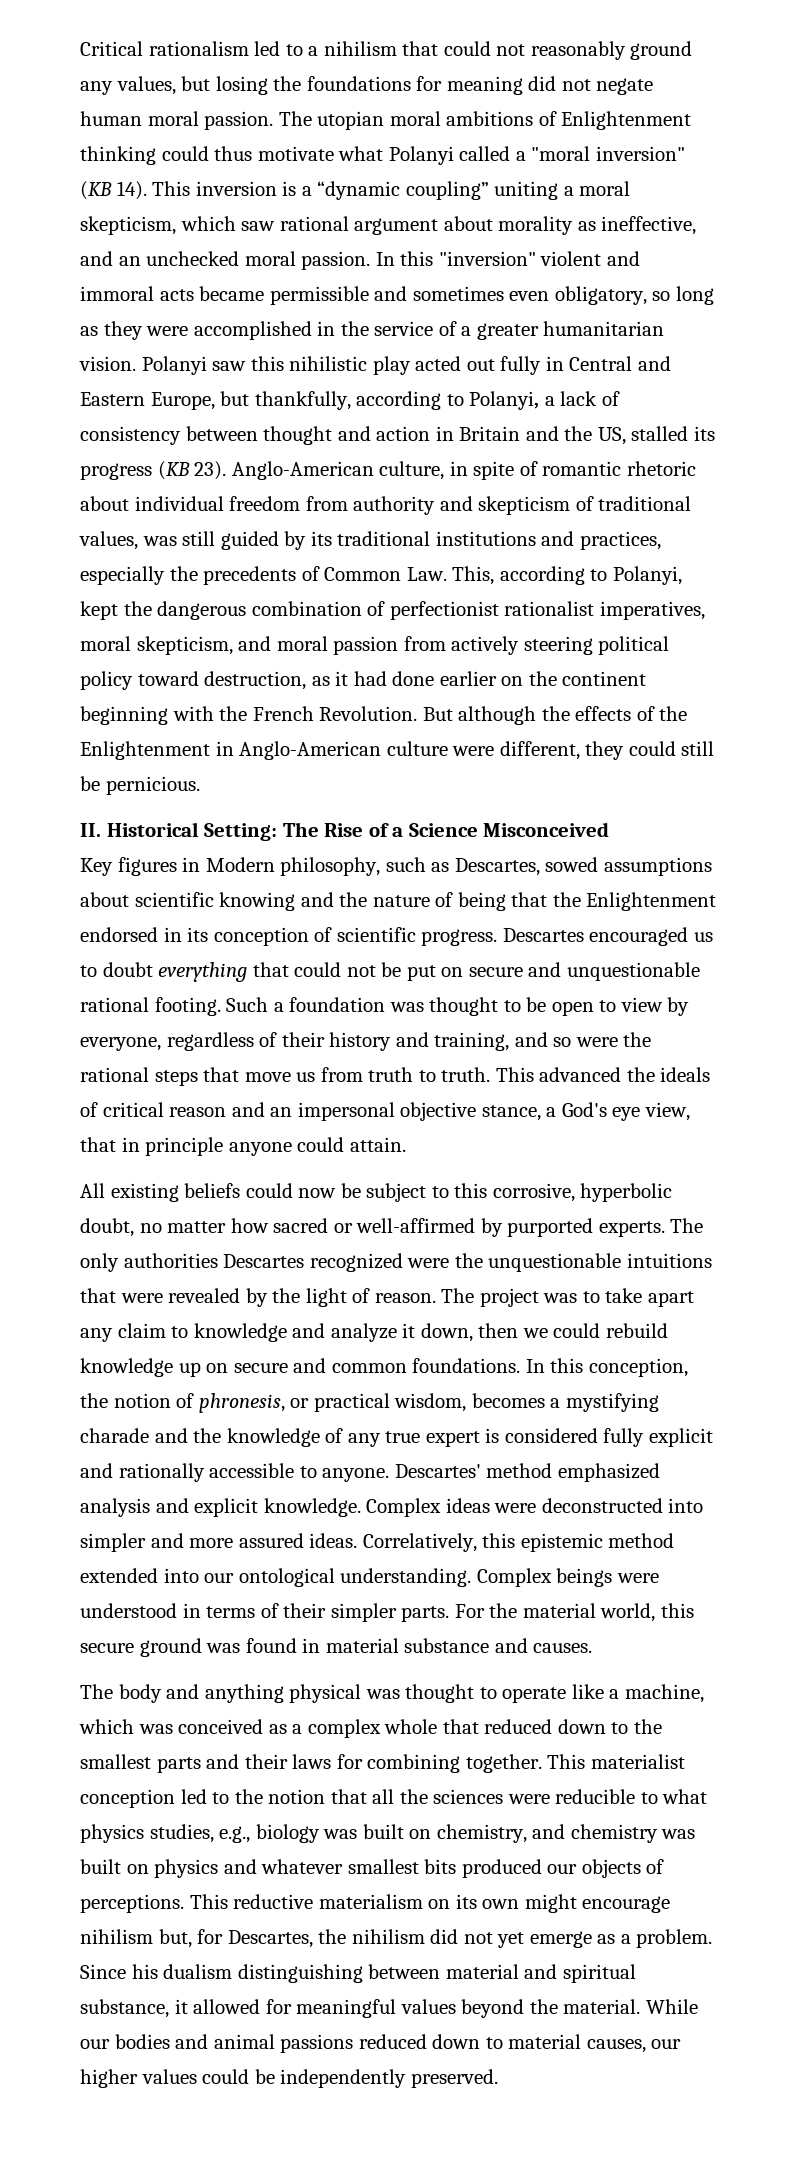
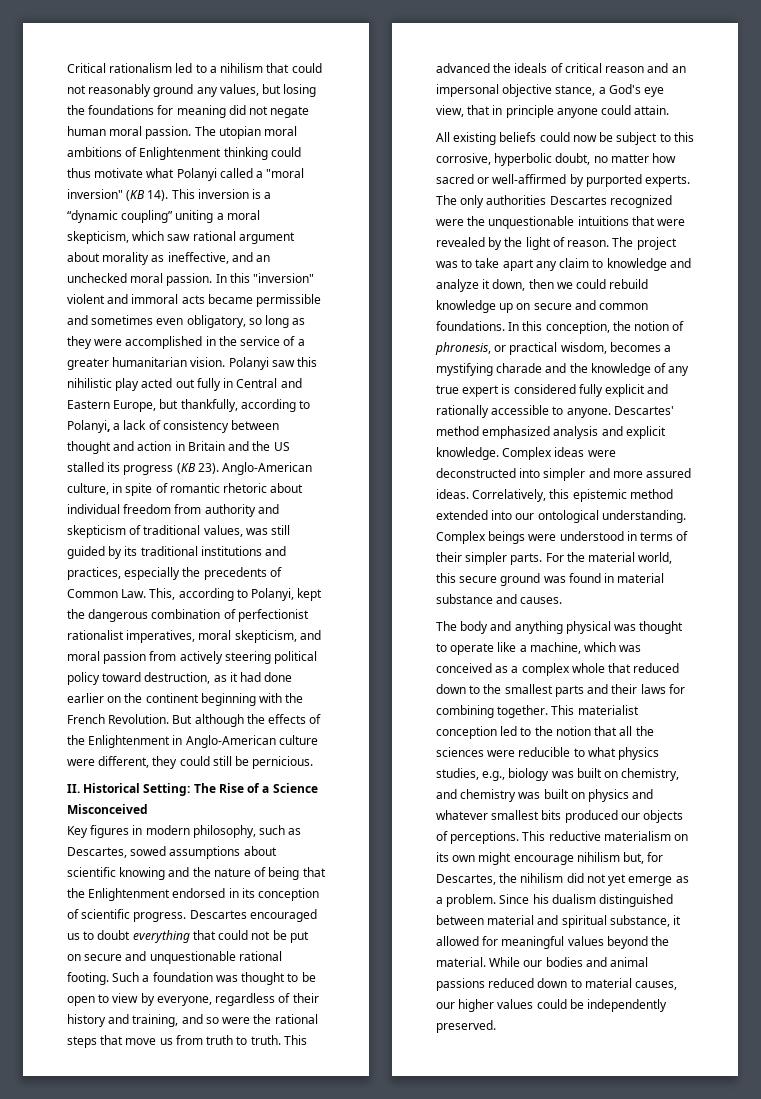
- Polanyi saw this nihilistic play acted out fully in Central and Eastern Europe, but thankfully, according to Polanyi, a lack of consistency between thought and action in Britain and the US, stalled its progress (KB 23).
+ Polanyi saw this nihilistic play acted out fully in Central and Eastern Europe, but thankfully, according to Polanyi, a lack of consistency between thought and action in Britain and the US stalled its progress (KB 23).
- Key figures in Modern philosophy, such as Descartes, sowed assumptions about scientific knowing and the nature of being that the Enlightenment endorsed in its conception of scientific progress.
+ Key figures in modern philosophy, such as Descartes, sowed assumptions about scientific knowing and the nature of being that the Enlightenment endorsed in its conception of scientific progress.
- Since his dualism distinguishing between material and spiritual substance, it allowed for meaningful values beyond the material.
+ Since his dualism distinguished between material and spiritual substance, it allowed for meaningful values beyond the material.

